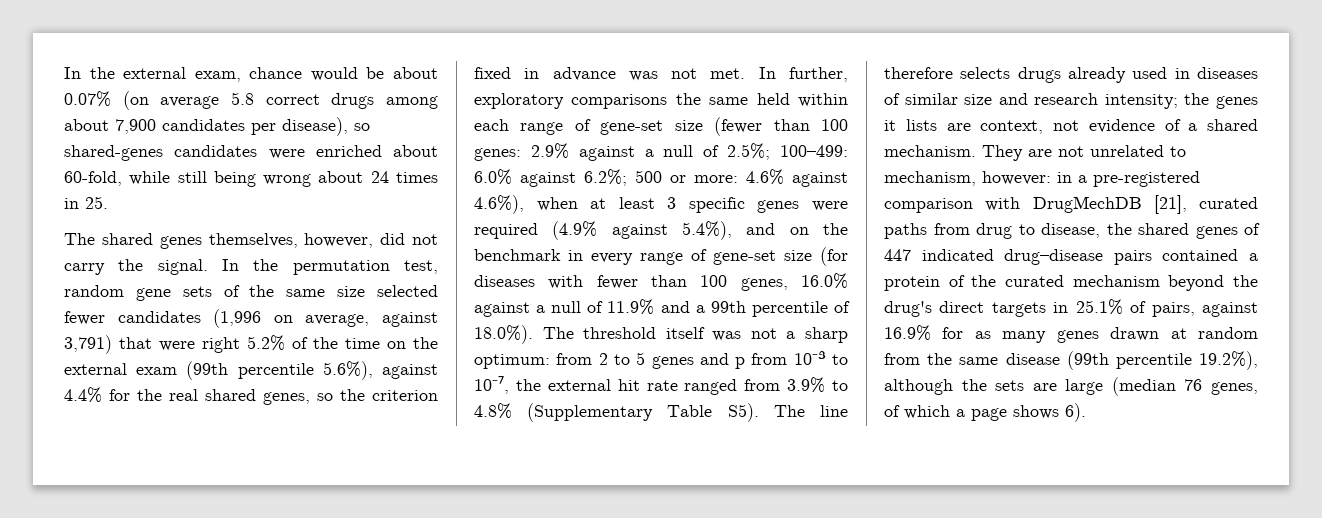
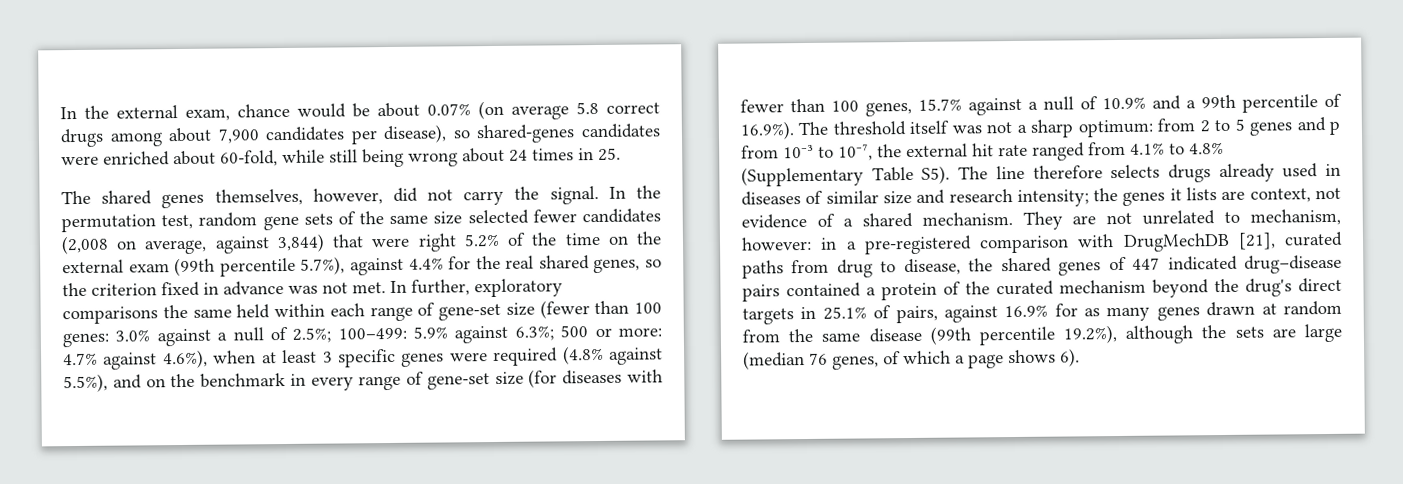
- In the permutation test, random gene sets of the same size selected fewer candidates (1,996 on average, against 3,791) that were right 5.2% of the time on the external exam (99th percentile 5.6%), against 4.4% for the real shared genes, so the criterion fixed in advance was not met.
+ In the permutation test, random gene sets of the same size selected fewer candidates (2,008 on average, against 3,844) that were right 5.2% of the time on the external exam (99th percentile 5.7%), against 4.4% for the real shared genes, so the criterion fixed in advance was not met.
- 2.9% against a null of 2.5%;
+ 3.0% against a null of 2.5%;
- 6.0% against 6.2%;
+ 5.9% against 6.3%;
- 4.6% against 4.6%), when at least 3 specific genes were required (4.9% against 5.4%), and on the benchmark in every range of gene-set size (for diseases with fewer than 100 genes, 16.0% against a null of 11.9% and a 99th percentile of 18.0%). The threshold itself was not a sharp optimum:
+ 4.7% against 4.6%), when at least 3 specific genes were required (4.8% against 5.5%), and on the benchmark in every range of gene-set size (for diseases with fewer than 100 genes, 15.7% against a null of 10.9% and a 99th percentile of 16.9%). The threshold itself was not a sharp optimum:
- from 2 to 5 genes and p from 10⁻³ to 10⁻⁷, the external hit rate ranged from 3.9% to 4.8% (Supplementary Table S5). The line therefore selects drugs already used in diseases of similar size and research intensity;
+ from 2 to 5 genes and p from 10⁻³ to 10⁻⁷, the external hit rate ranged from 4.1% to 4.8% (Supplementary Table S5). The line therefore selects drugs already used in diseases of similar size and research intensity;

